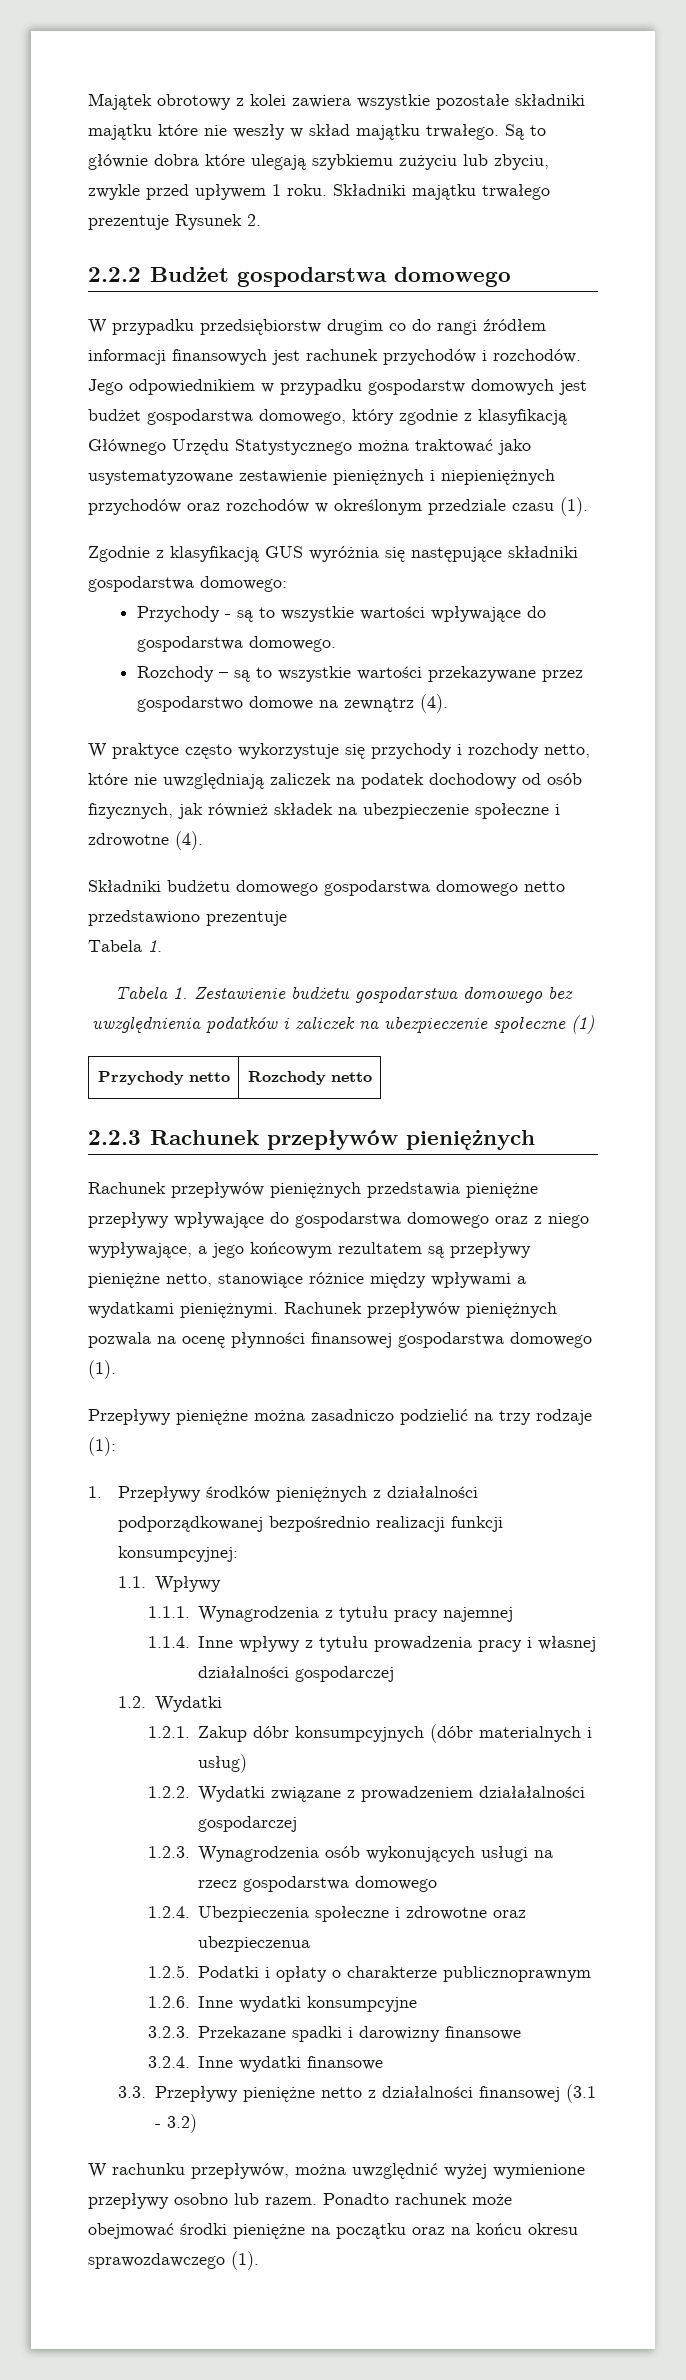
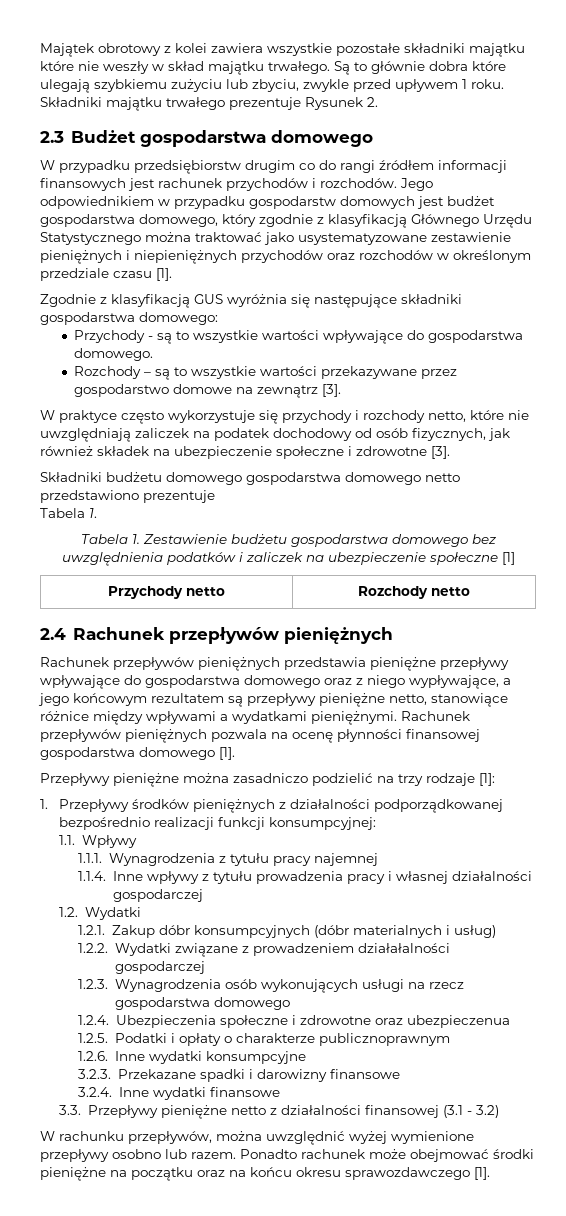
- 2.2.2 Budżet gospodarstwa domowego
+ 2.3 Budżet gospodarstwa domowego
- Jego odpowiednikiem w przypadku gospodarstw domowych jest budżet gospodarstwa domowego, który zgodnie z klasyfikacją Głównego Urzędu Statystycznego można traktować jako usystematyzowane zestawienie pieniężnych i niepieniężnych przychodów oraz rozchodów w określonym przedziale czasu (1).
+ Jego odpowiednikiem w przypadku gospodarstw domowych jest budżet gospodarstwa domowego, który zgodnie z klasyfikacją Głównego Urzędu Statystycznego można traktować jako usystematyzowane zestawienie pieniężnych i niepieniężnych przychodów oraz rozchodów w określonym przedziale czasu [1].
- Rozchody – są to wszystkie wartości przekazywane przez gospodarstwo domowe na zewnątrz (4).
+ Rozchody – są to wszystkie wartości przekazywane przez gospodarstwo domowe na zewnątrz [3].
- W praktyce często wykorzystuje się przychody i rozchody netto, które nie uwzględniają zaliczek na podatek dochodowy od osób fizycznych, jak również składek na ubezpieczenie społeczne i zdrowotne (4).
+ W praktyce często wykorzystuje się przychody i rozchody netto, które nie uwzględniają zaliczek na podatek dochodowy od osób fizycznych, jak również składek na ubezpieczenie społeczne i zdrowotne [3].
- Tabela 1. Zestawienie budżetu gospodarstwa domowego bez uwzględnienia podatków i zaliczek na ubezpieczenie społeczne (1)
+ Tabela 1. Zestawienie budżetu gospodarstwa domowego bez uwzględnienia podatków i zaliczek na ubezpieczenie społeczne [1]
- 2.2.3 Rachunek przepływów pieniężnych
+ 2.4 Rachunek przepływów pieniężnych
- Rachunek przepływów pieniężnych pozwala na ocenę płynności finansowej gospodarstwa domowego (1).
+ Rachunek przepływów pieniężnych pozwala na ocenę płynności finansowej gospodarstwa domowego [1].
- Przepływy pieniężne można zasadniczo podzielić na trzy rodzaje (1):
+ Przepływy pieniężne można zasadniczo podzielić na trzy rodzaje [1]:
- Ponadto rachunek może obejmować środki pieniężne na początku oraz na końcu okresu sprawozdawczego (1).
+ Ponadto rachunek może obejmować środki pieniężne na początku oraz na końcu okresu sprawozdawczego [1].

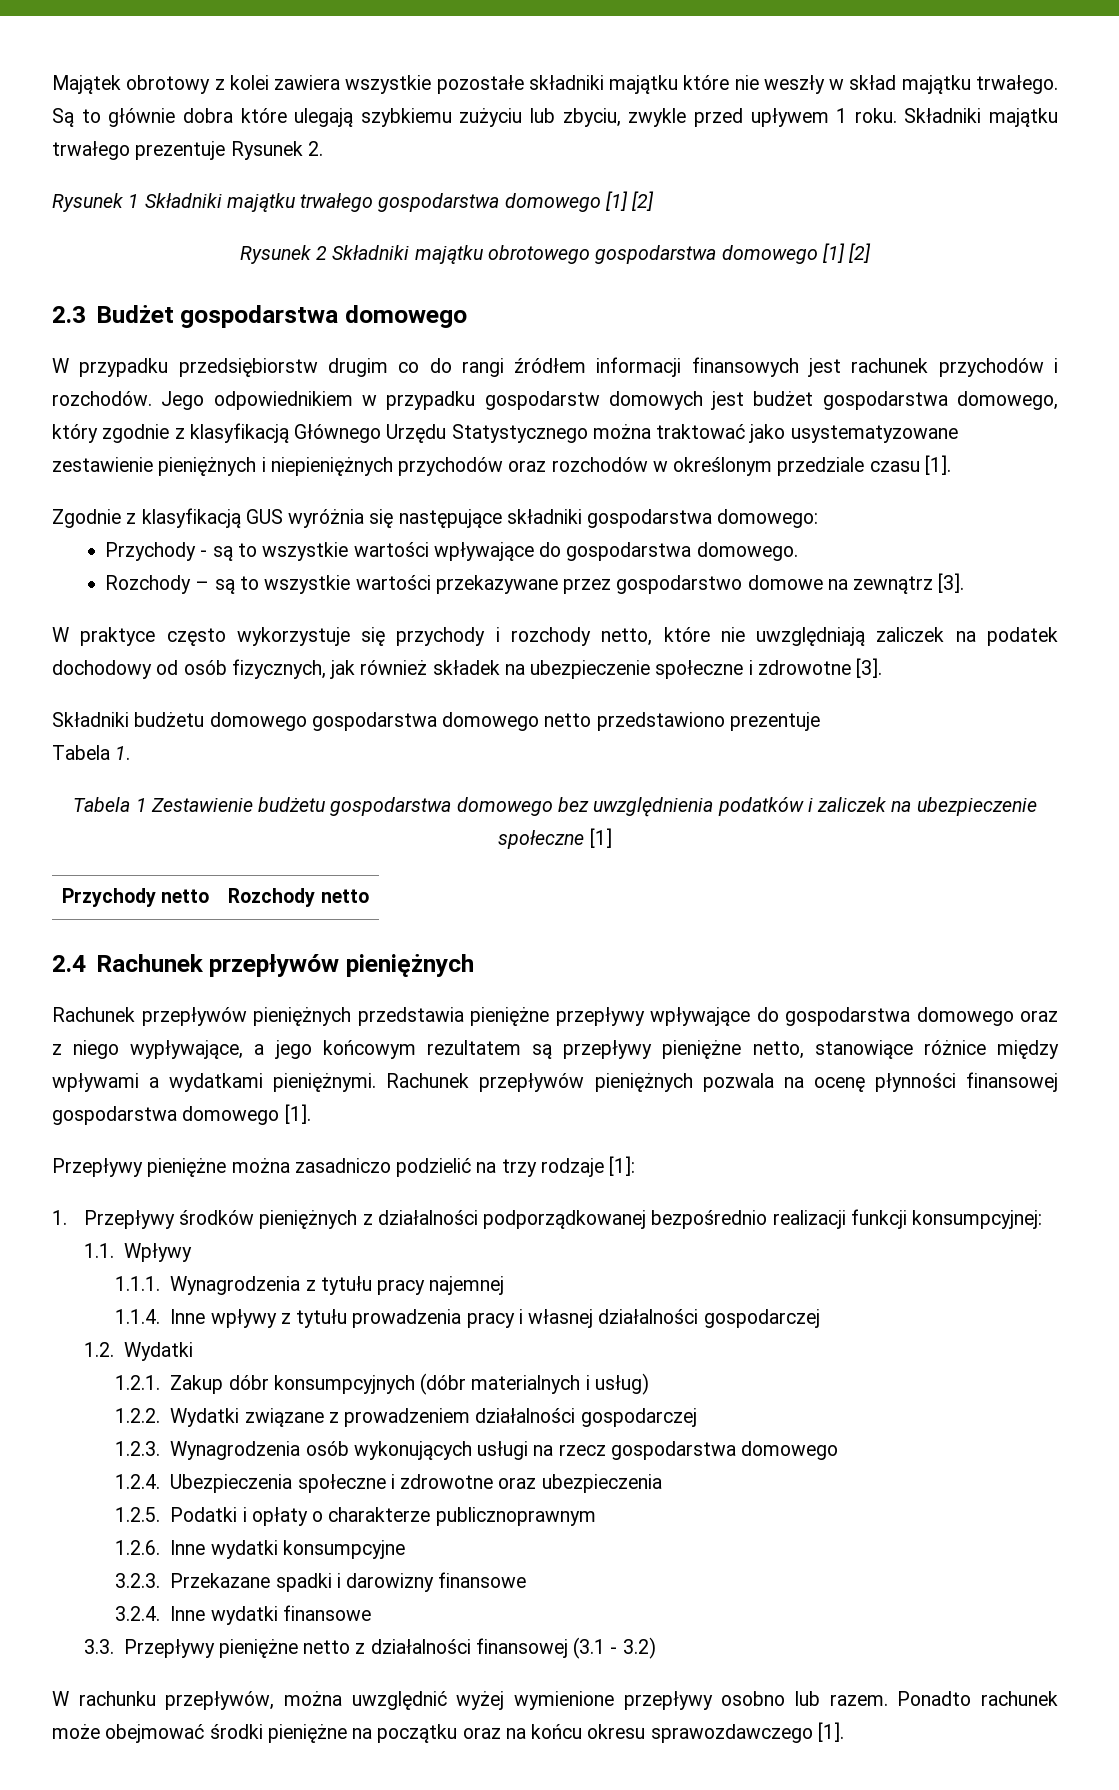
+ Rysunek 1 Składniki majątku trwałego gospodarstwa domowego [1] [2]
+ Rysunek 2 Składniki majątku obrotowego gospodarstwa domowego [1] [2]
- Tabela 1. Zestawienie budżetu gospodarstwa domowego bez uwzględnienia podatków i zaliczek na ubezpieczenie społeczne [1]
+ Tabela 1 Zestawienie budżetu gospodarstwa domowego bez uwzględnienia podatków i zaliczek na ubezpieczenie społeczne [1]
- 1.2.2. Wydatki związane z prowadzeniem działałalności gospodarczej
+ 1.2.2. Wydatki związane z prowadzeniem działalności gospodarczej
- 1.2.4. Ubezpieczenia społeczne i zdrowotne oraz ubezpieczenua
+ 1.2.4. Ubezpieczenia społeczne i zdrowotne oraz ubezpieczenia

